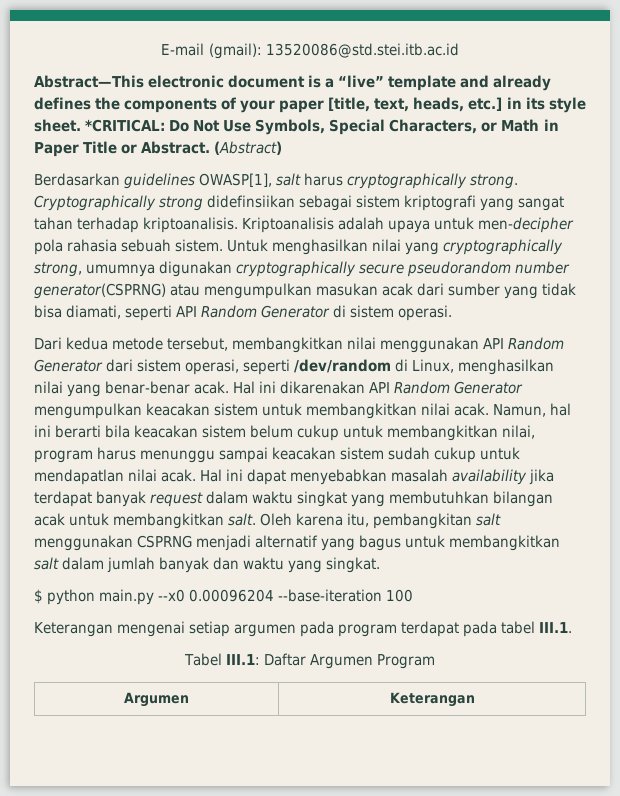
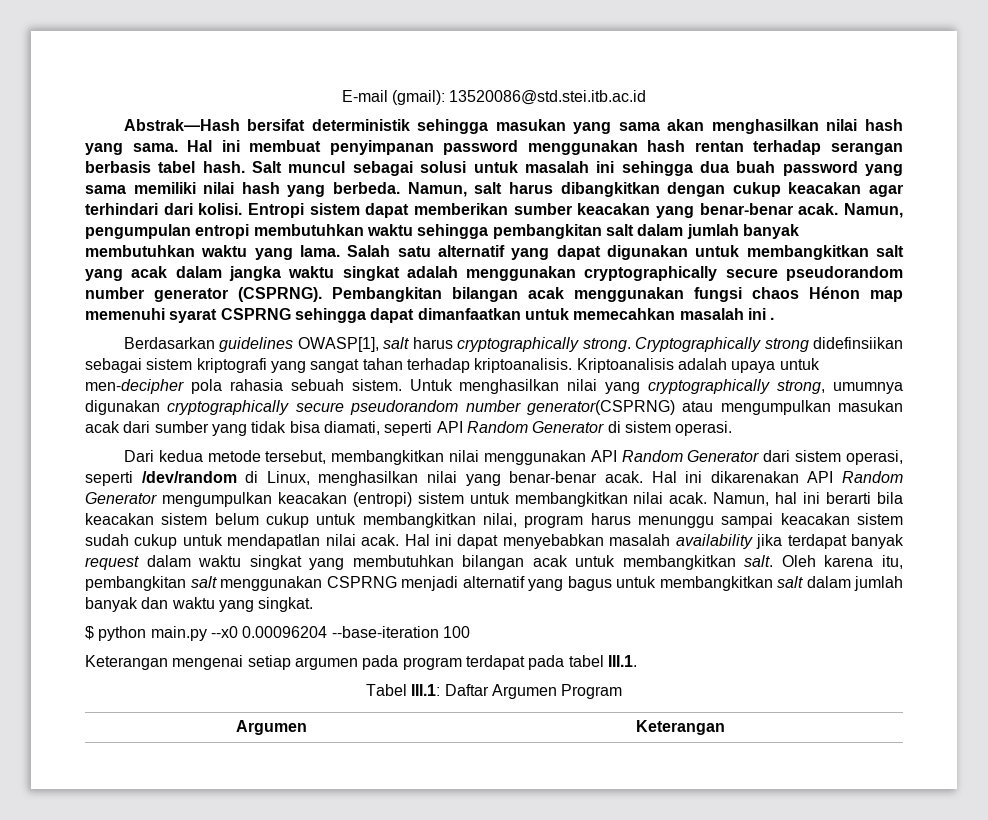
- Abstract—This electronic document is a “live” template and already defines the components of your paper [title, text, heads, etc.] in its style sheet. *CRITICAL: Do Not Use Symbols, Special Characters, or Math in Paper Title or Abstract. (Abstract)
+ Abstrak—Hash bersifat deterministik sehingga masukan yang sama akan menghasilkan nilai hash yang sama. Hal ini membuat penyimpanan password menggunakan hash rentan terhadap serangan berbasis tabel hash. Salt muncul sebagai solusi untuk masalah ini sehingga dua buah password yang sama memiliki nilai hash yang berbeda. Namun, salt harus dibangkitkan dengan cukup keacakan agar terhindari dari kolisi. Entropi sistem dapat memberikan sumber keacakan yang benar-benar acak. Namun, pengumpulan entropi membutuhkan waktu sehingga pembangkitan salt dalam jumlah banyak membutuhkan waktu yang lama. Salah satu alternatif yang dapat digunakan untuk membangkitkan salt yang acak dalam jangka waktu singkat adalah menggunakan cryptographically secure pseudorandom number generator (CSPRNG). Pembangkitan bilangan acak menggunakan fungsi chaos Hénon map memenuhi syarat CSPRNG sehingga dapat dimanfaatkan untuk memecahkan masalah ini .
- Hal ini dikarenakan API Random Generator mengumpulkan keacakan sistem untuk membangkitkan nilai acak.
+ Hal ini dikarenakan API Random Generator mengumpulkan keacakan (entropi) sistem untuk membangkitkan nilai acak.

